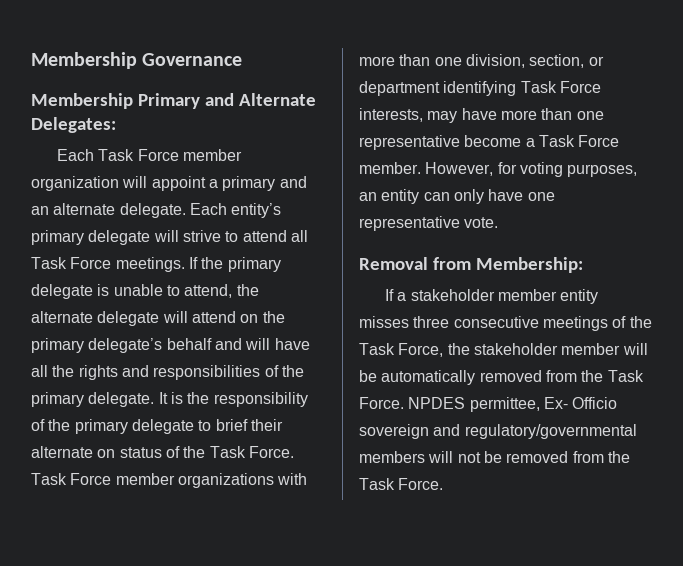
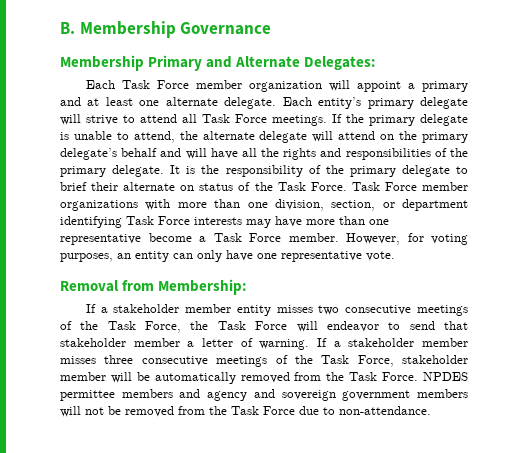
- Membership Governance
+ B. Membership Governance
- Each Task Force member organization will appoint a primary and an alternate delegate.
+ Each Task Force member organization will appoint a primary and at least one alternate delegate.
- Task Force member organizations with more than one division, section, or department identifying Task Force interests, may have more than one representative become a Task Force member.
+ Task Force member organizations with more than one division, section, or department identifying Task Force interests may have more than one representative become a Task Force member.
- If a stakeholder member entity misses three consecutive meetings of the Task Force, the stakeholder member will be automatically removed from the Task Force.
+ If a stakeholder member entity misses two consecutive meetings of the Task Force, the Task Force will endeavor to send that stakeholder member a letter of warning. If a stakeholder member misses three consecutive meetings of the Task Force, stakeholder member will be automatically removed from the Task Force.
- NPDES permittee, Ex- Officio sovereign and regulatory/governmental members will not be removed from the Task Force.
+ NPDES permittee members and agency and sovereign government members will not be removed from the Task Force due to non-attendance.

